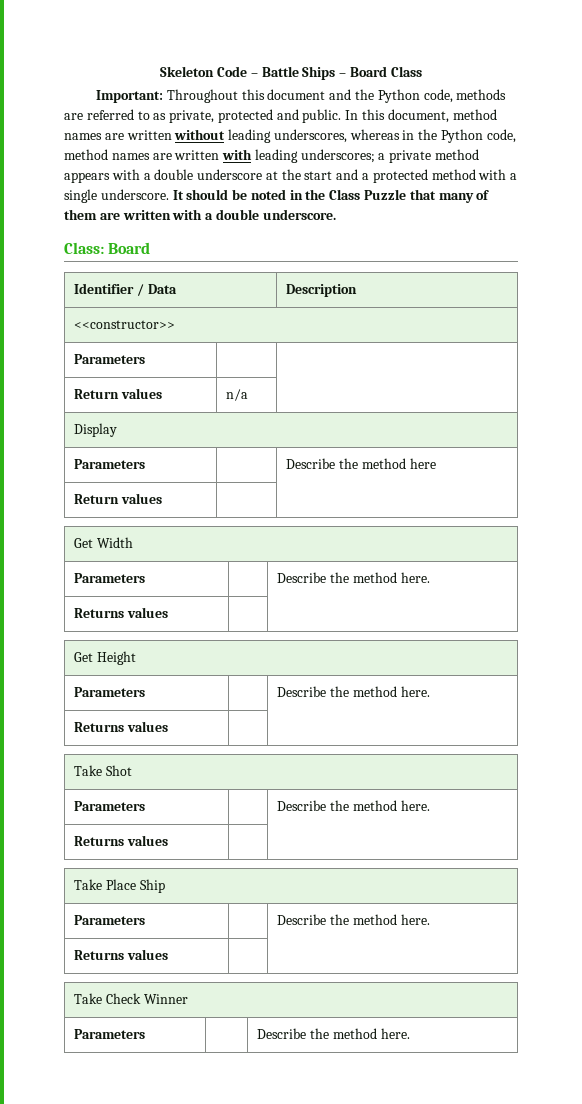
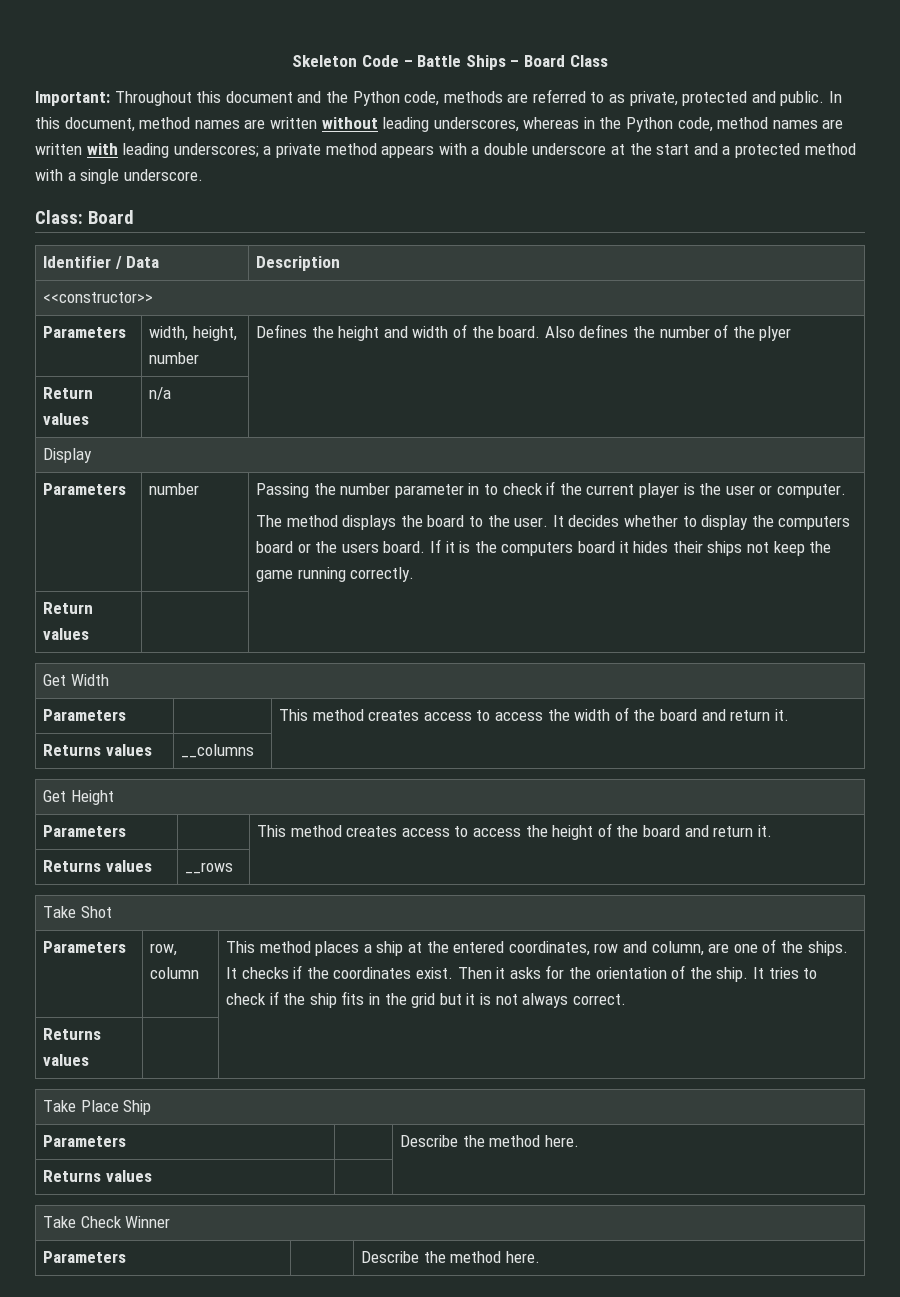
- It should be noted in the Class Puzzle that many of them are written with a double underscore.
  <<constructor>>
- Parameters | |
+ Parameters | width, height, number | Defines the height and width of the board. Also defines the number of the plyer
- Describe the method here
+ number | Passing the number parameter in to check if the current player is the user or computer.
+ The method displays the board to the user. It decides whether to display the computers board or the users board. If it is the computers board it hides their ships not keep the game running correctly.
  Get Width
- Parameters | | Describe the method here.
- Returns values | |
+ Parameters | | This method creates access to access the width of the board and return it.
+ Returns values | __columns |
  Get Height
- Parameters | | Describe the method here.
- Returns values | |
+ Parameters | | This method creates access to access the height of the board and return it.
+ Returns values | __rows |
  Take Shot
- Parameters | | Describe the method here.
+ Parameters | row, column | This method places a ship at the entered coordinates, row and column, are one of the ships. It checks if the coordinates exist. Then it asks for the orientation of the ship. It tries to check if the ship fits in the grid but it is not always correct.

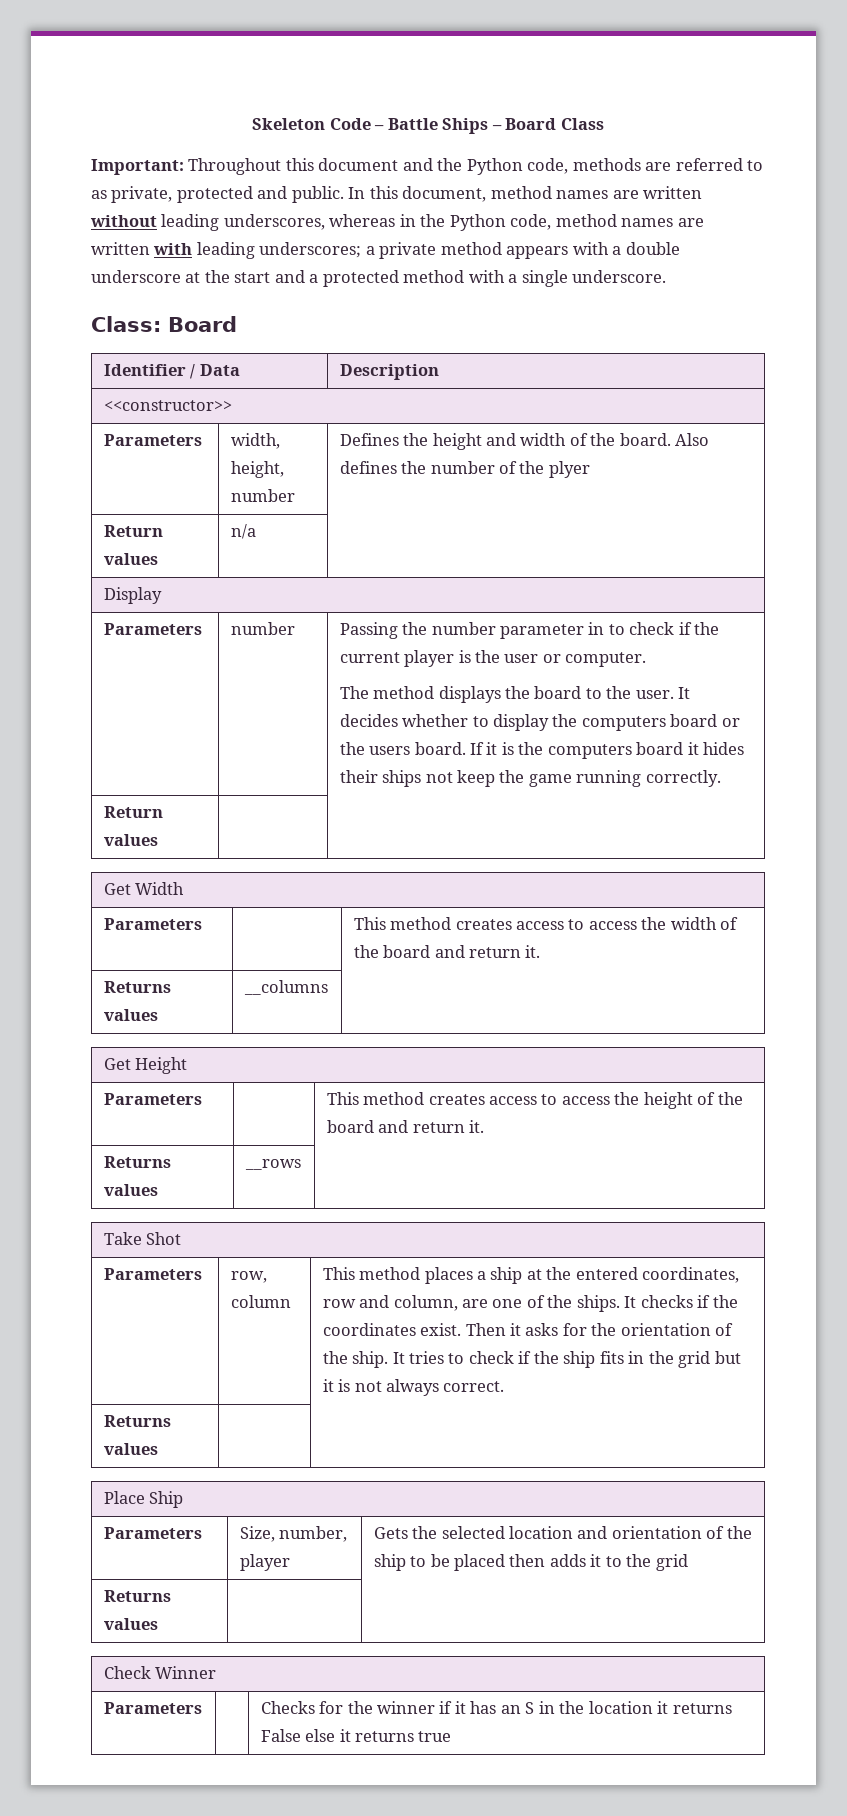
- Take Place Ship
- Parameters | | Describe the method here.
+ Place Ship
+ Parameters | Size, number, player | Gets the selected location and orientation of the ship to be placed then adds it to the grid
  Returns values | |
- Take Check Winner
- Parameters | | Describe the method here.
+ Check Winner
+ Parameters | | Checks for the winner if it has an S in the location it returns False else it returns true

